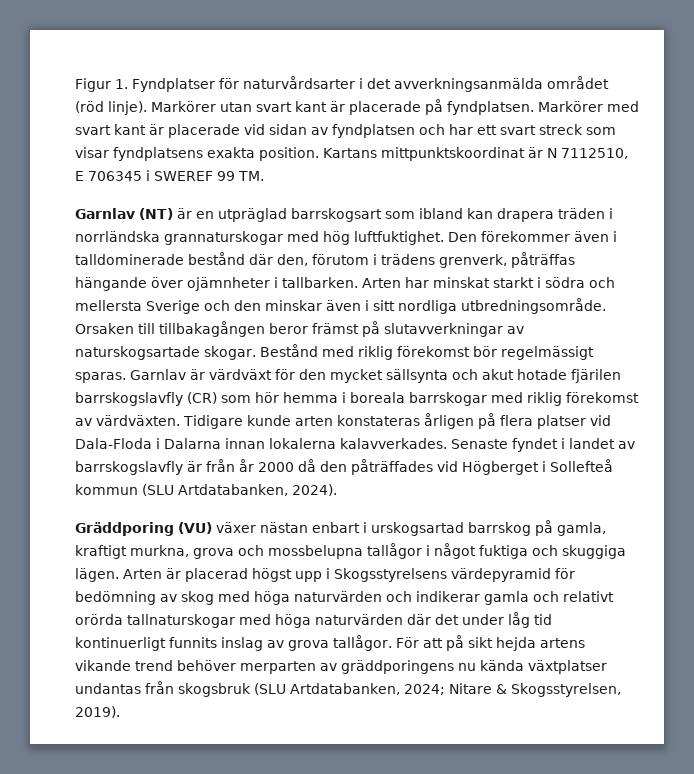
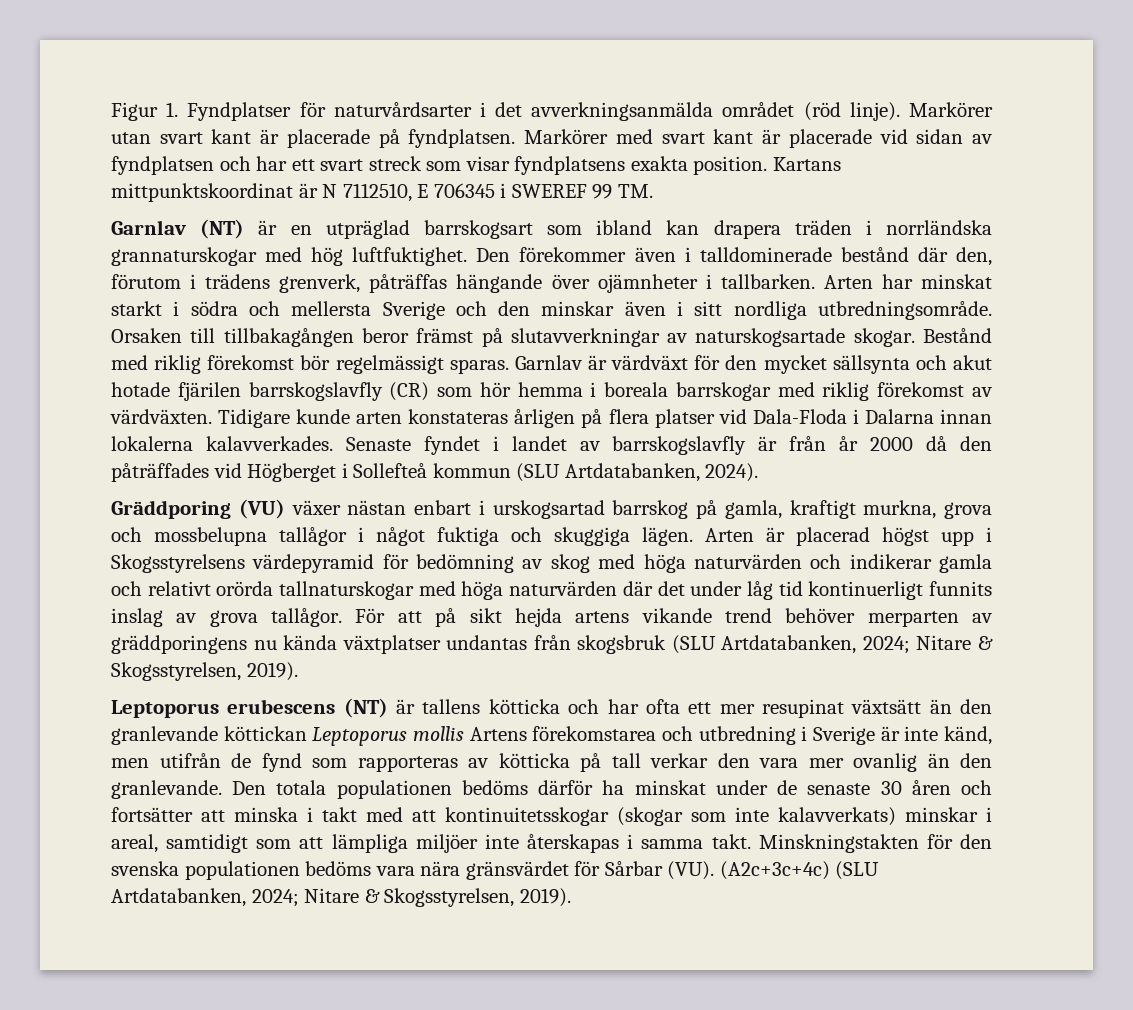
+ Leptoporus erubescens (NT) är tallens kötticka och har ofta ett mer resupinat växtsätt än den granlevande köttickan Leptoporus mollis Artens förekomstarea och utbredning i Sverige är inte känd, men utifrån de fynd som rapporteras av kötticka på tall verkar den vara mer ovanlig än den granlevande. Den totala populationen bedöms därför ha minskat under de senaste 30 åren och fortsätter att minska i takt med att kontinuitetsskogar (skogar som inte kalavverkats) minskar i areal, samtidigt som att lämpliga miljöer inte återskapas i samma takt. Minskningstakten för den svenska populationen bedöms vara nära gränsvärdet för Sårbar (VU). (A2c+3c+4c) (SLU Artdatabanken, 2024; Nitare & Skogsstyrelsen, 2019).

